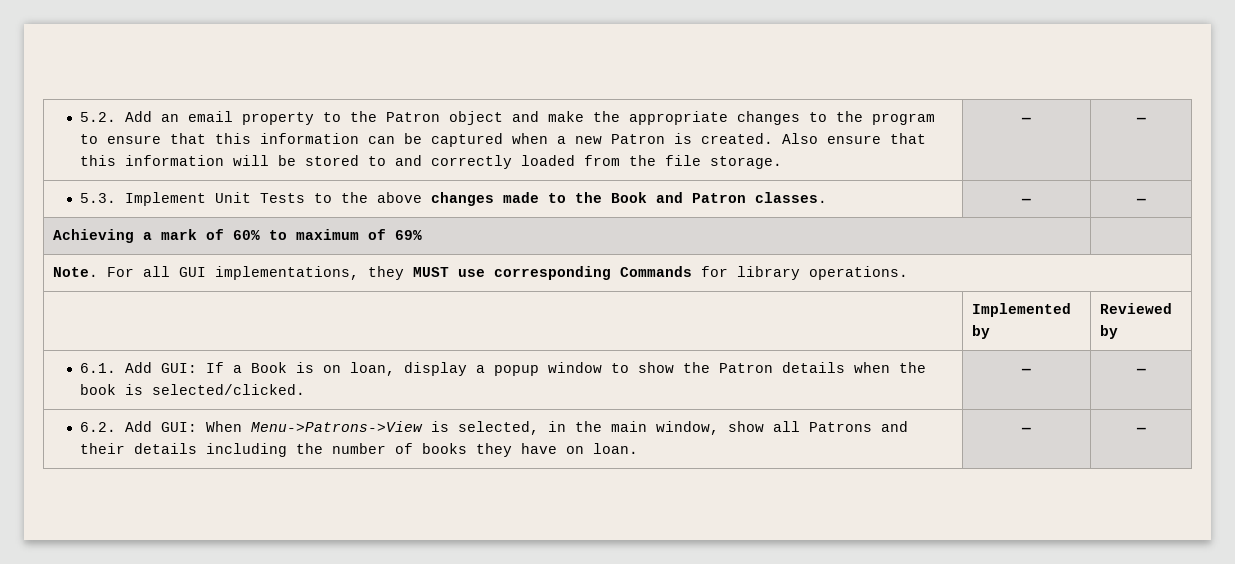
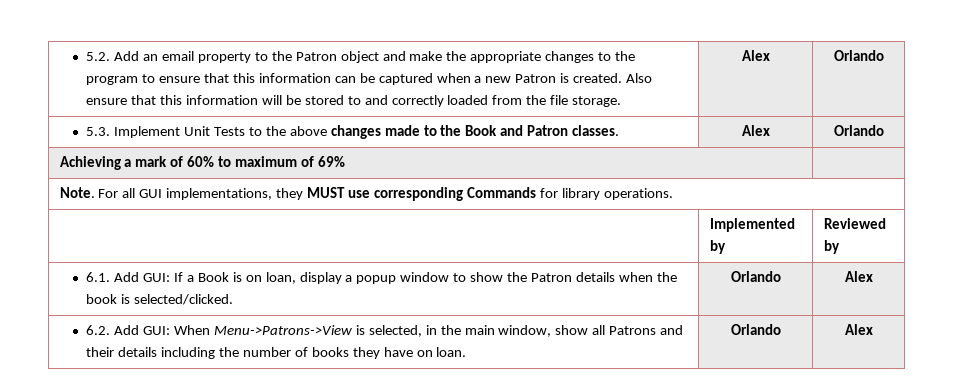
- Also ensure that this information will be stored to and correctly loaded from the file storage. | — | —
+ Also ensure that this information will be stored to and correctly loaded from the file storage. | Alex | Orlando
- 5.3. Implement Unit Tests to the above changes made to the Book and Patron classes. | — | —
+ 5.3. Implement Unit Tests to the above changes made to the Book and Patron classes. | Alex | Orlando
- 6.1. Add GUI: If a Book is on loan, display a popup window to show the Patron details when the book is selected/clicked. | — | —
+ 6.1. Add GUI: If a Book is on loan, display a popup window to show the Patron details when the book is selected/clicked. | Orlando | Alex
- 6.2. Add GUI: When Menu->Patrons->View is selected, in the main window, show all Patrons and their details including the number of books they have on loan. | — | —
+ 6.2. Add GUI: When Menu->Patrons->View is selected, in the main window, show all Patrons and their details including the number of books they have on loan. | Orlando | Alex

